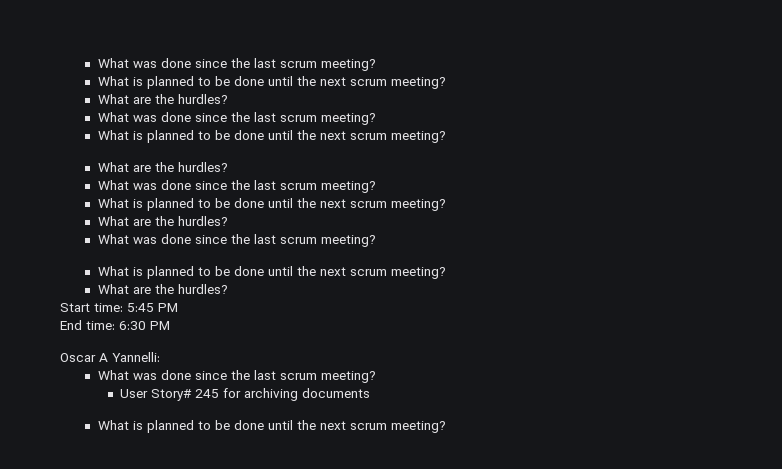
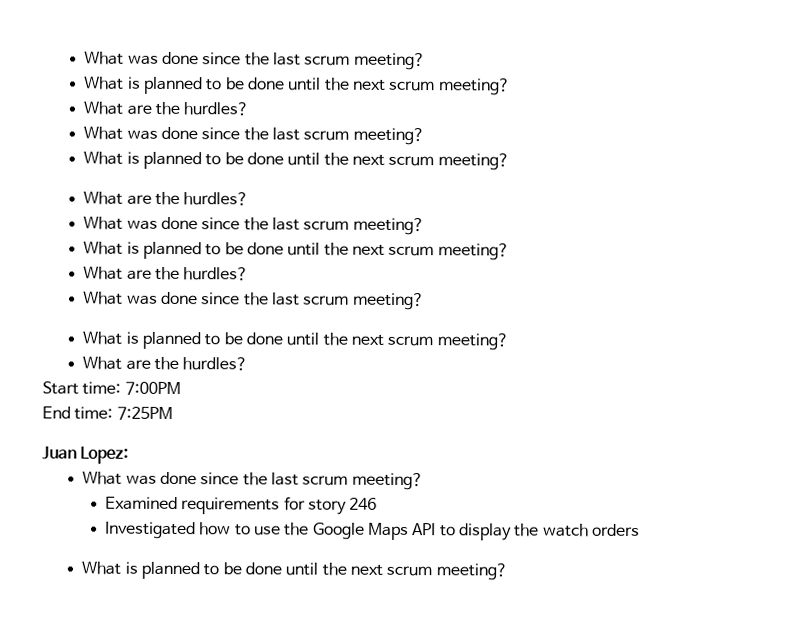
- Start time: 5:45 PM
+ Start time: 7:00PM
- End time: 6:30 PM
- Oscar A Yannelli:
+ End time: 7:25PM
+ Juan Lopez:
  What was done since the last scrum meeting?
- User Story# 245 for archiving documents
+ Examined requirements for story 246
+ Investigated how to use the Google Maps API to display the watch orders

